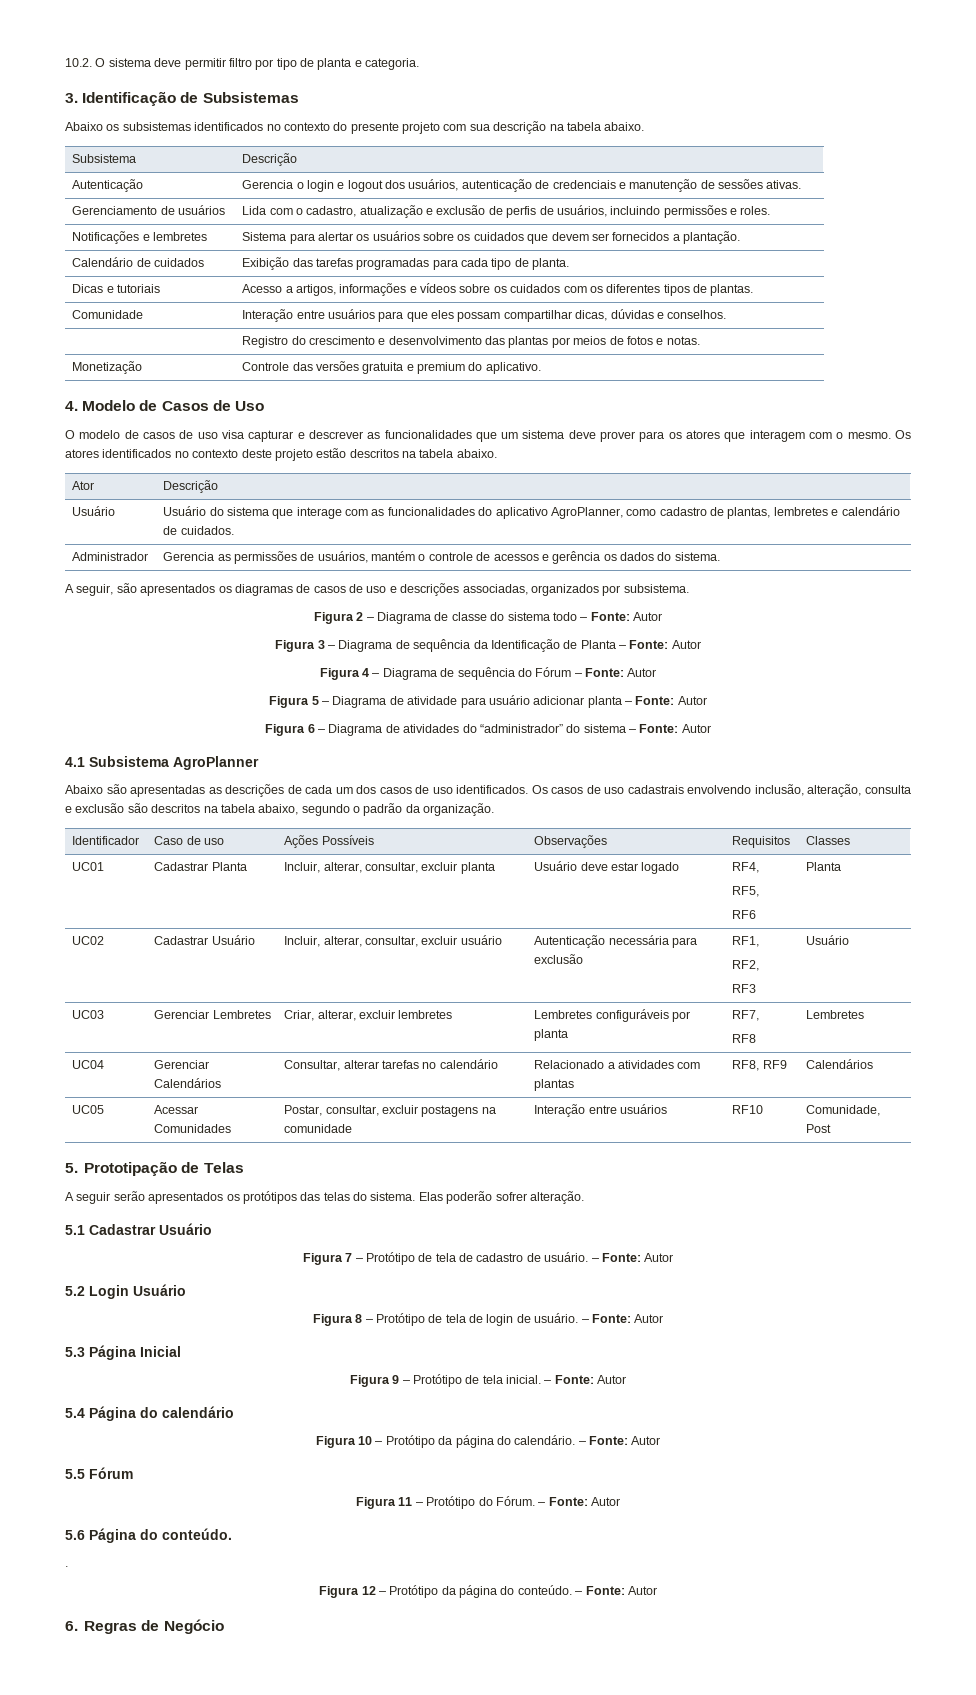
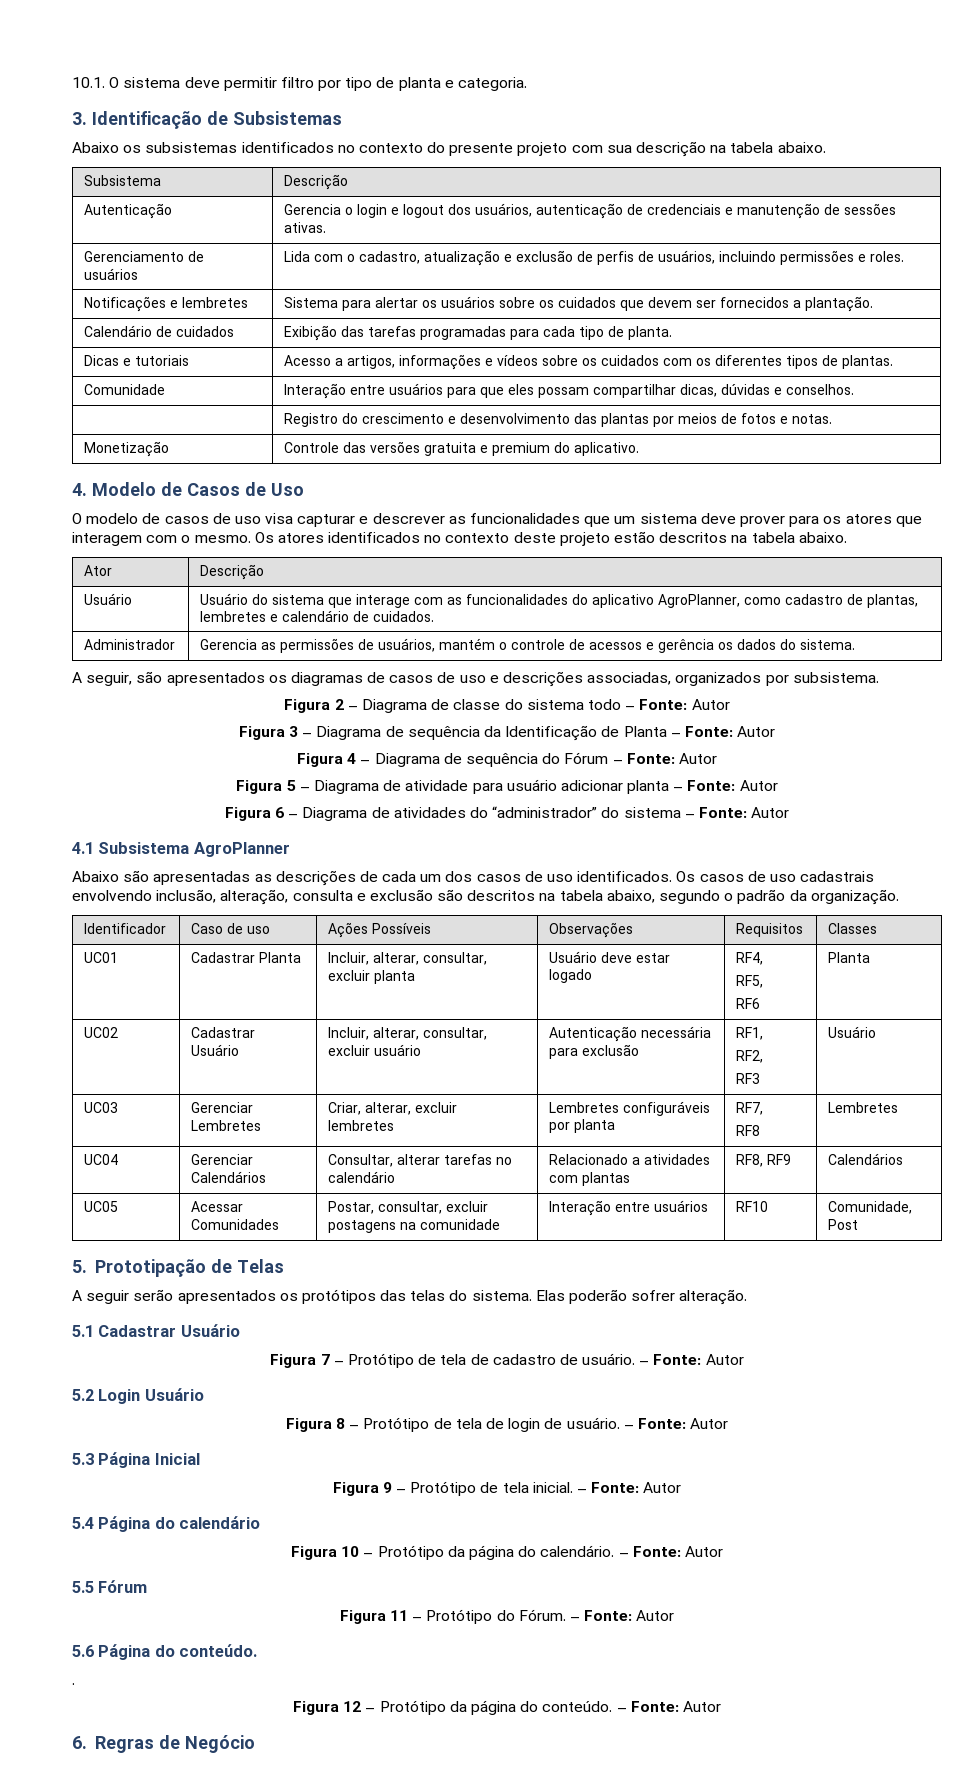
- 10.2. O sistema deve permitir filtro por tipo de planta e categoria.
+ 10.1. O sistema deve permitir filtro por tipo de planta e categoria.

